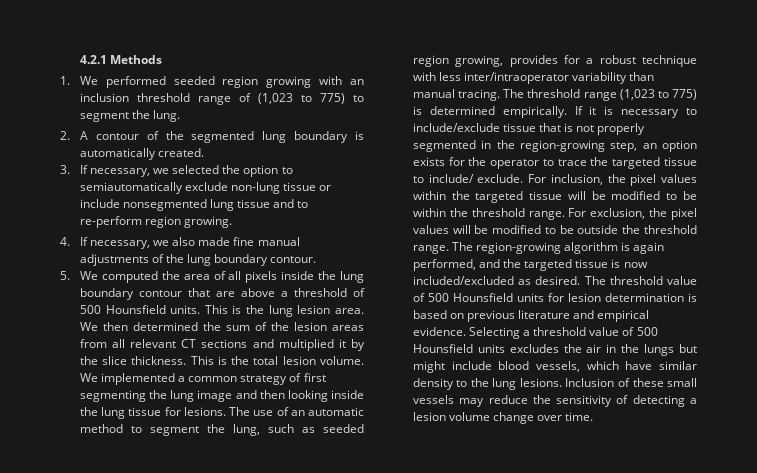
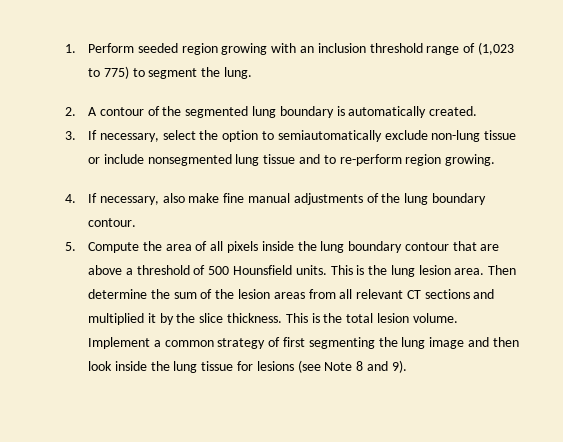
- 4.2.1 Methods
- 1. We performed seeded region growing with an inclusion threshold range of (1,023 to 775) to segment the lung.
+ 1. Perform seeded region growing with an inclusion threshold range of (1,023 to 775) to segment the lung.
- 3. If necessary, we selected the option to semiautomatically exclude non-lung tissue or include nonsegmented lung tissue and to re-perform region growing.
+ 3. If necessary, select the option to semiautomatically exclude non-lung tissue or include nonsegmented lung tissue and to re-perform region growing.
- 4. If necessary, we also made fine manual adjustments of the lung boundary contour.
+ 4. If necessary, also make fine manual adjustments of the lung boundary contour.
- 5. We computed the area of all pixels inside the lung boundary contour that are above a threshold of 500 Hounsfield units.
+ 5. Compute the area of all pixels inside the lung boundary contour that are above a threshold of 500 Hounsfield units.
- We then determined the sum of the lesion areas from all relevant CT sections and multiplied it by the slice thickness.
+ Then determine the sum of the lesion areas from all relevant CT sections and multiplied it by the slice thickness.
- We implemented a common strategy of first segmenting the lung image and then looking inside the lung tissue for lesions. The use of an automatic method to segment the lung, such as seeded region growing, provides for a robust technique with less inter/intraoperator variability than manual tracing. The threshold range (1,023 to 775) is determined empirically. If it is necessary to include/exclude tissue that is not properly segmented in the region-growing step, an option exists for the operator to trace the targeted tissue to include/ exclude. For inclusion, the pixel values within the targeted tissue will be modified to be within the threshold range. For exclusion, the pixel values will be modified to be outside the threshold range. The region-growing algorithm is again performed, and the targeted tissue is now included/excluded as desired. The threshold value of 500 Hounsfield units for lesion determination is based on previous literature and empirical evidence. Selecting a threshold value of 500 Hounsfield units excludes the air in the lungs but might include blood vessels, which have similar density to the lung lesions. Inclusion of these small vessels may reduce the sensitivity of detecting a lesion volume change over time.
+ Implement a common strategy of first segmenting the lung image and then look inside the lung tissue for lesions (see Note 8 and 9).

